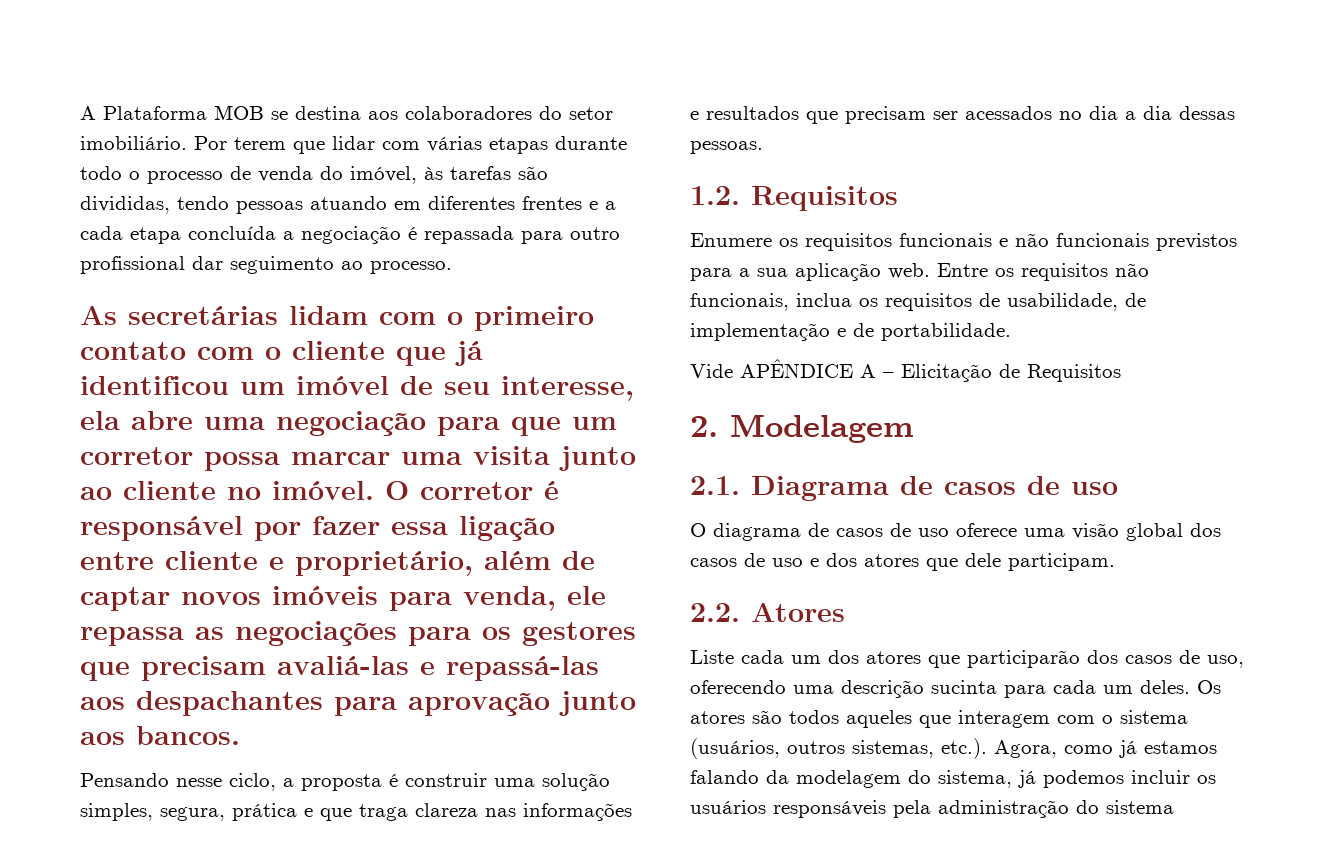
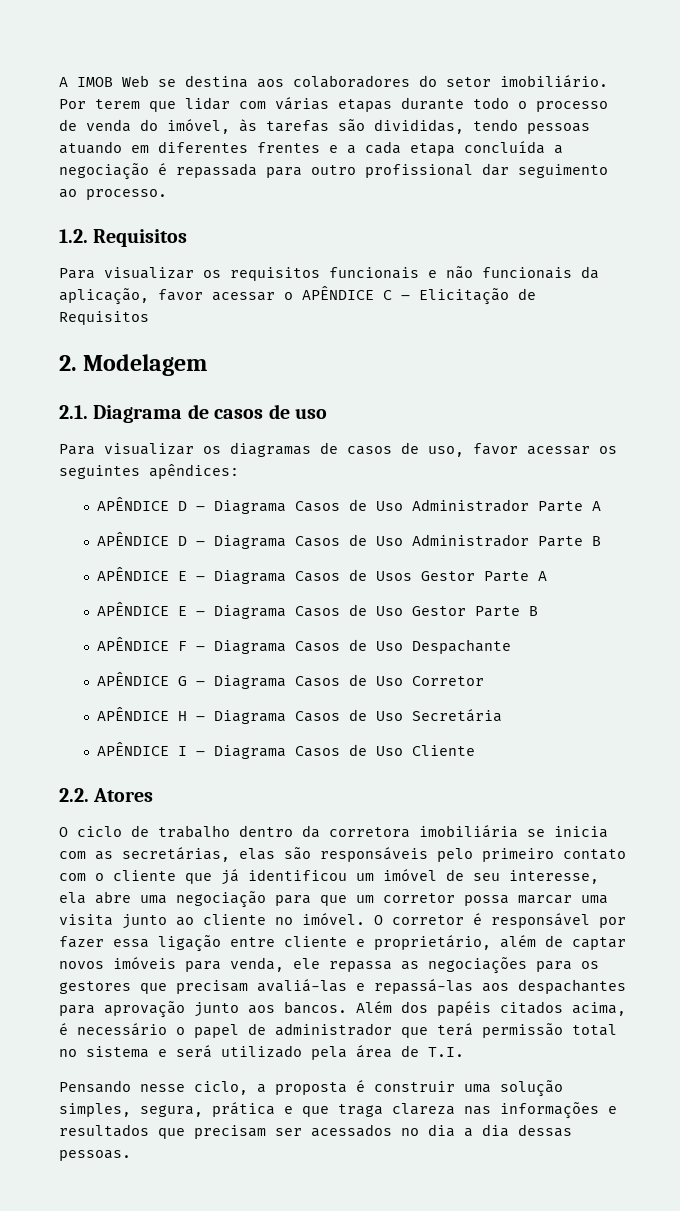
- A Plataforma MOB se destina aos colaboradores do setor imobiliário.
+ A IMOB Web se destina aos colaboradores do setor imobiliário.
- As secretárias lidam com o primeiro contato com o cliente que já identificou um imóvel de seu interesse, ela abre uma negociação para que um corretor possa marcar uma visita junto ao cliente no imóvel.
+ 1.2. Requisitos
+ Para visualizar os requisitos funcionais e não funcionais da aplicação, favor acessar o APÊNDICE C – Elicitação de Requisitos
+ 2. Modelagem
+ 2.1. Diagrama de casos de uso
+ Para visualizar os diagramas de casos de uso, favor acessar os seguintes apêndices:
+ APÊNDICE D – Diagrama Casos de Uso Administrador Parte A
+ APÊNDICE D – Diagrama Casos de Uso Administrador Parte B
+ APÊNDICE E – Diagrama Casos de Usos Gestor Parte A
+ APÊNDICE E – Diagrama Casos de Uso Gestor Parte B
+ APÊNDICE F – Diagrama Casos de Uso Despachante
+ APÊNDICE G – Diagrama Casos de Uso Corretor
+ APÊNDICE H – Diagrama Casos de Uso Secretária
+ APÊNDICE I – Diagrama Casos de Uso Cliente
+ 2.2. Atores
+ O ciclo de trabalho dentro da corretora imobiliária se inicia com as secretárias, elas são responsáveis pelo primeiro contato com o cliente que já identificou um imóvel de seu interesse, ela abre uma negociação para que um corretor possa marcar uma visita junto ao cliente no imóvel.
+ Além dos papéis citados acima, é necessário o papel de administrador que terá permissão total no sistema e será utilizado pela área de T.I.
- 1.2. Requisitos
- Enumere os requisitos funcionais e não funcionais previstos para a sua aplicação web. Entre os requisitos não funcionais, inclua os requisitos de usabilidade, de implementação e de portabilidade.
- Vide APÊNDICE A – Elicitação de Requisitos
- 2. Modelagem
- 2.1. Diagrama de casos de uso
- O diagrama de casos de uso oferece uma visão global dos casos de uso e dos atores que dele participam.
- 2.2. Atores
- Liste cada um dos atores que participarão dos casos de uso, oferecendo uma descrição sucinta para cada um deles. Os atores são todos aqueles que interagem com o sistema (usuários, outros sistemas, etc.). Agora, como já estamos falando da modelagem do sistema, já podemos incluir os usuários responsáveis pela administração do sistema

